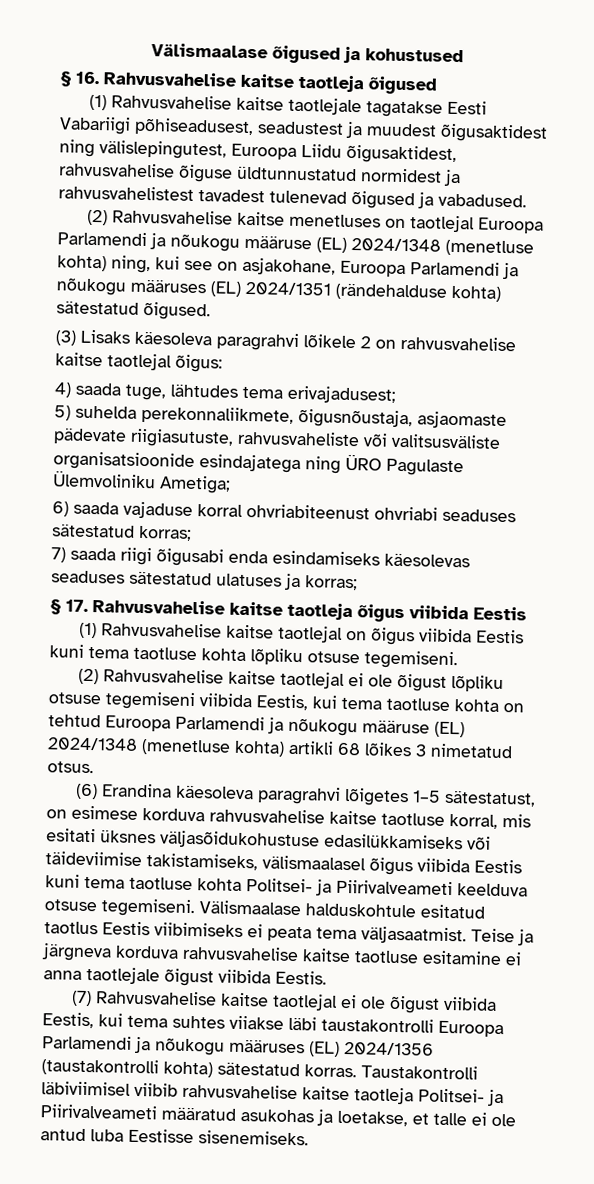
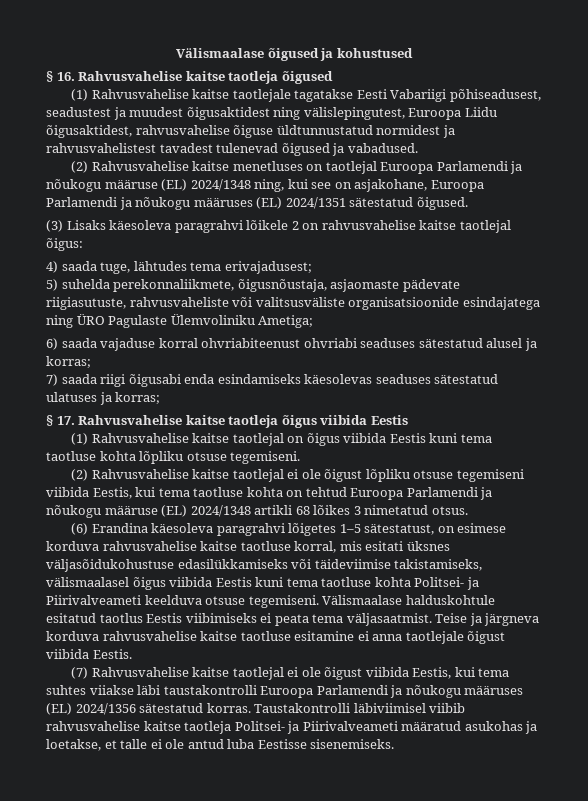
- (2) Rahvusvahelise kaitse menetluses on taotlejal Euroopa Parlamendi ja nõukogu määruse (EL) 2024/1348 (menetluse kohta) ning, kui see on asjakohane, Euroopa Parlamendi ja nõukogu määruses (EL) 2024/1351 (rändehalduse kohta) sätestatud õigused.
+ (2) Rahvusvahelise kaitse menetluses on taotlejal Euroopa Parlamendi ja nõukogu määruse (EL) 2024/1348 ning, kui see on asjakohane, Euroopa Parlamendi ja nõukogu määruses (EL) 2024/1351 sätestatud õigused.
- 6) saada vajaduse korral ohvriabiteenust ohvriabi seaduses sätestatud korras;
+ 6) saada vajaduse korral ohvriabiteenust ohvriabi seaduses sätestatud alusel ja korras;
- (2) Rahvusvahelise kaitse taotlejal ei ole õigust lõpliku otsuse tegemiseni viibida Eestis, kui tema taotluse kohta on tehtud Euroopa Parlamendi ja nõukogu määruse (EL) 2024/1348 (menetluse kohta) artikli 68 lõikes 3 nimetatud otsus.
+ (2) Rahvusvahelise kaitse taotlejal ei ole õigust lõpliku otsuse tegemiseni viibida Eestis, kui tema taotluse kohta on tehtud Euroopa Parlamendi ja nõukogu määruse (EL) 2024/1348 artikli 68 lõikes 3 nimetatud otsus.
- (7) Rahvusvahelise kaitse taotlejal ei ole õigust viibida Eestis, kui tema suhtes viiakse läbi taustakontrolli Euroopa Parlamendi ja nõukogu määruses (EL) 2024/1356 (taustakontrolli kohta) sätestatud korras.
+ (7) Rahvusvahelise kaitse taotlejal ei ole õigust viibida Eestis, kui tema suhtes viiakse läbi taustakontrolli Euroopa Parlamendi ja nõukogu määruses (EL) 2024/1356 sätestatud korras.

